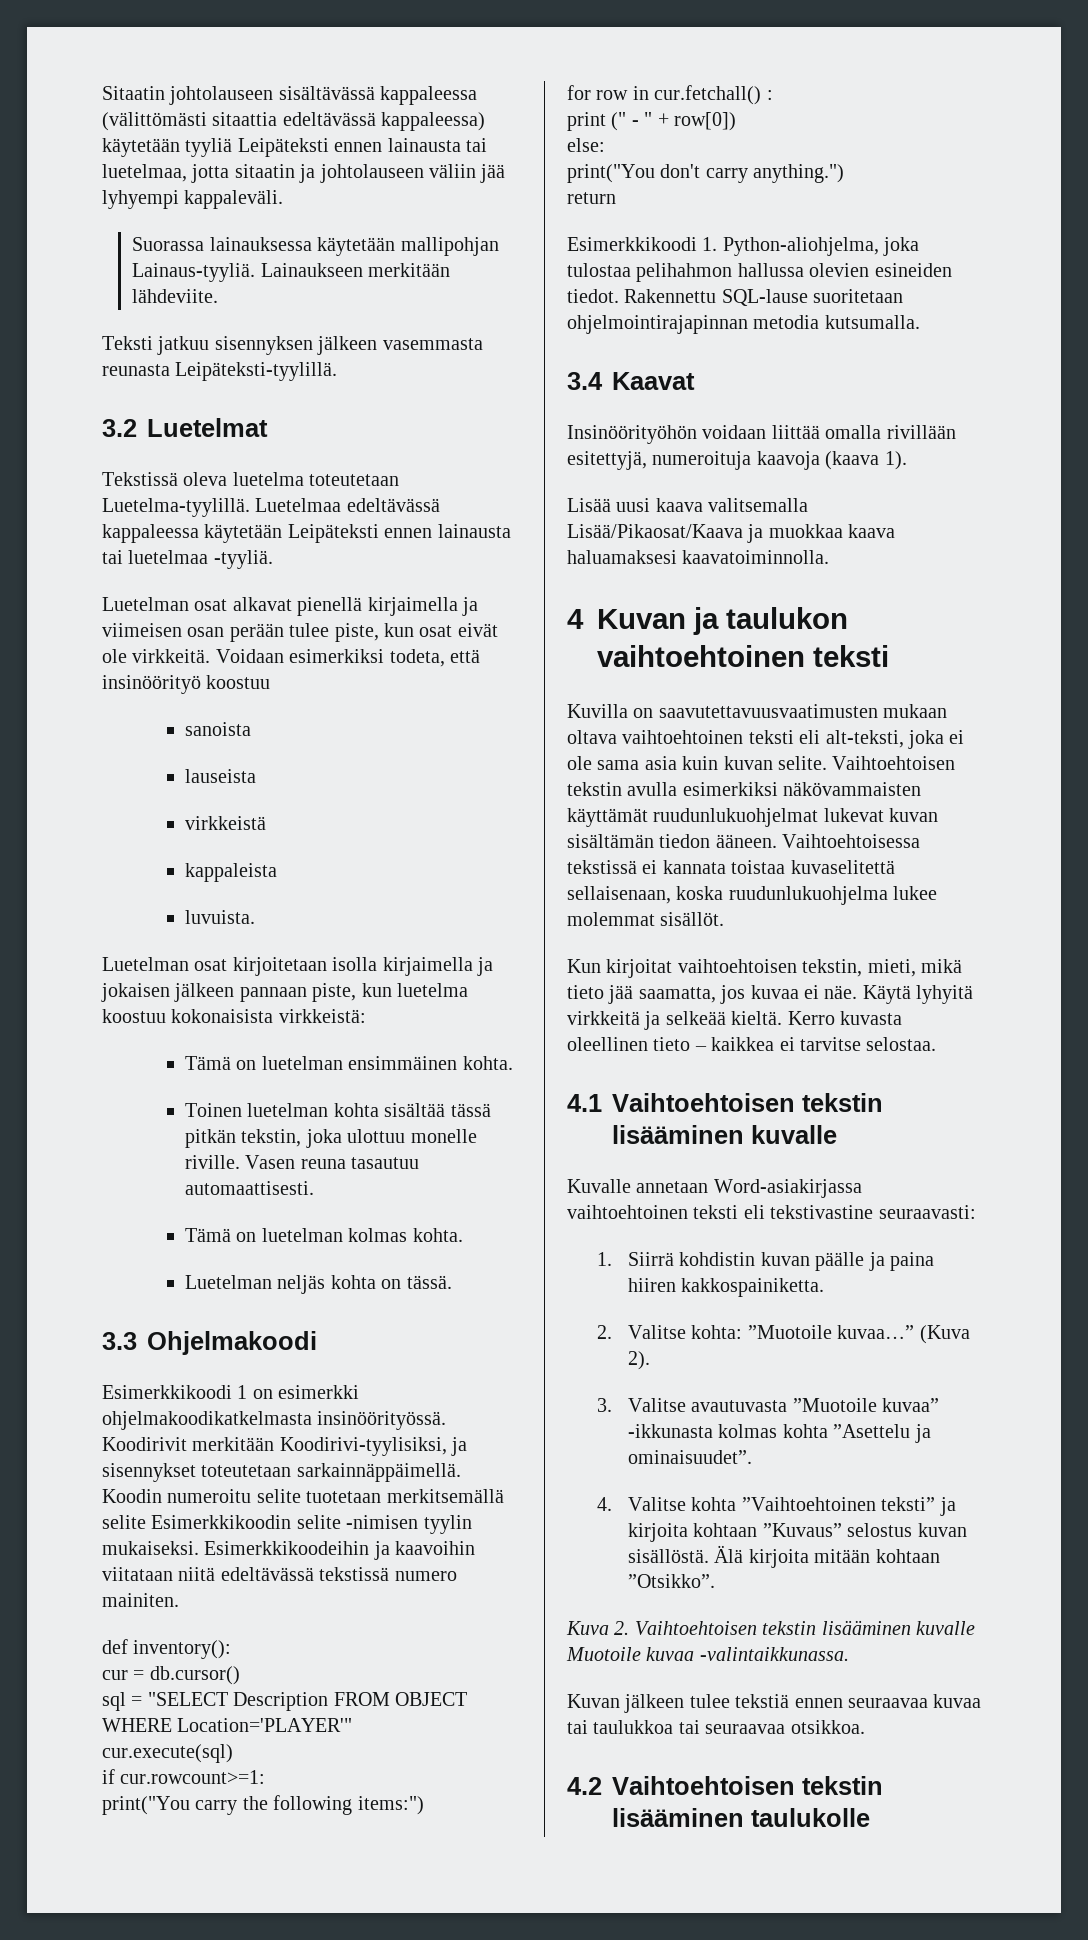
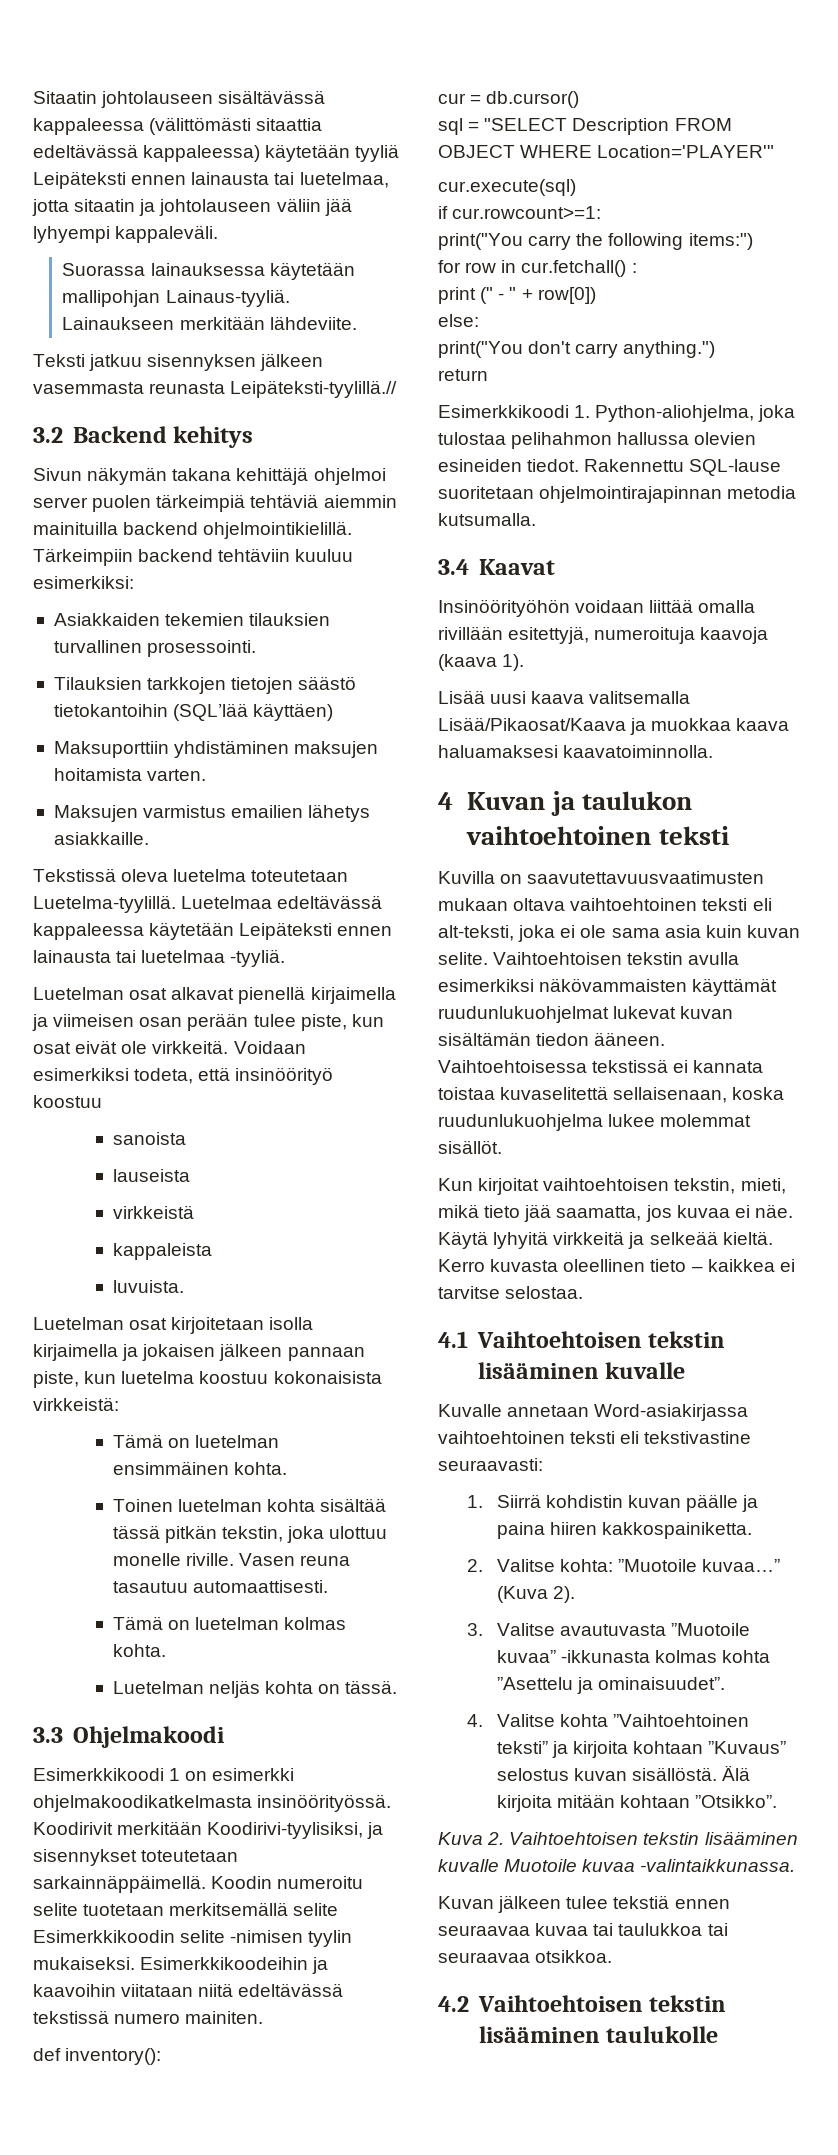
- Teksti jatkuu sisennyksen jälkeen vasemmasta reunasta Leipäteksti-tyylillä.
+ Teksti jatkuu sisennyksen jälkeen vasemmasta reunasta Leipäteksti-tyylillä.//
- 3.2 Luetelmat
+ 3.2 Backend kehitys
+ Sivun näkymän takana kehittäjä ohjelmoi server puolen tärkeimpiä tehtäviä aiemmin mainituilla backend ohjelmointikielillä. Tärkeimpiin backend tehtäviin kuuluu esimerkiksi:
+ Asiakkaiden tekemien tilauksien turvallinen prosessointi.
+ Tilauksien tarkkojen tietojen säästö tietokantoihin (SQL’lää käyttäen)
+ Maksuporttiin yhdistäminen maksujen hoitamista varten.
+ Maksujen varmistus emailien lähetys asiakkaille.

